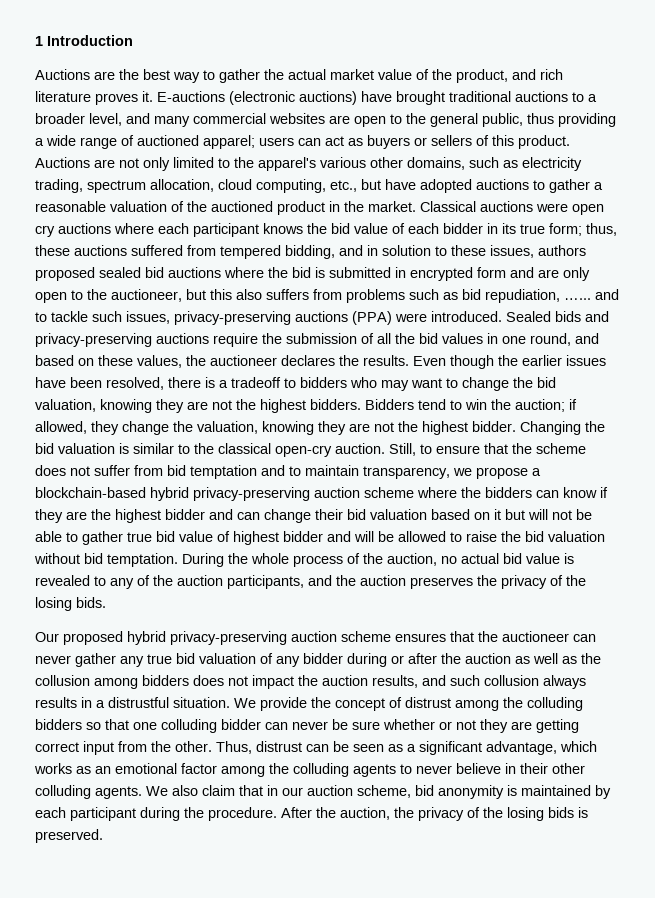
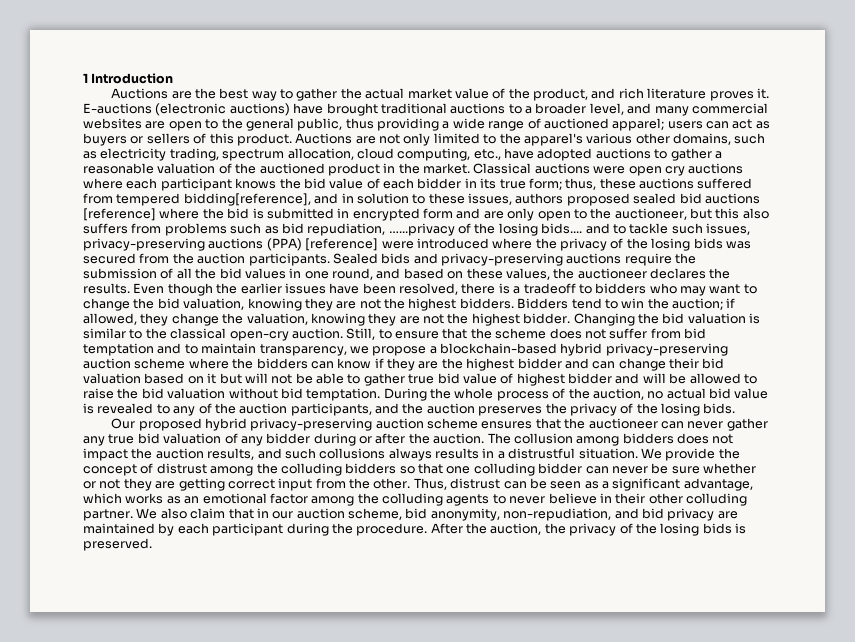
- Auctions are not only limited to the apparel's various other domains, such as electricity trading, spectrum allocation, cloud computing, etc., but have adopted auctions to gather a reasonable valuation of the auctioned product in the market.
+ Auctions are not only limited to the apparel's various other domains, such as electricity trading, spectrum allocation, cloud computing, etc., have adopted auctions to gather a reasonable valuation of the auctioned product in the market.
- thus, these auctions suffered from tempered bidding, and in solution to these issues, authors proposed sealed bid auctions where the bid is submitted in encrypted form and are only open to the auctioneer, but this also suffers from problems such as bid repudiation, …... and to tackle such issues, privacy-preserving auctions (PPA) were introduced.
+ thus, these auctions suffered from tempered bidding[reference], and in solution to these issues, authors proposed sealed bid auctions [reference] where the bid is submitted in encrypted form and are only open to the auctioneer, but this also suffers from problems such as bid repudiation, …...privacy of the losing bids.... and to tackle such issues, privacy-preserving auctions (PPA) [reference] were introduced where the privacy of the losing bids was secured from the auction participants.
- Our proposed hybrid privacy-preserving auction scheme ensures that the auctioneer can never gather any true bid valuation of any bidder during or after the auction as well as the collusion among bidders does not impact the auction results, and such collusion always results in a distrustful situation.
+ Our proposed hybrid privacy-preserving auction scheme ensures that the auctioneer can never gather any true bid valuation of any bidder during or after the auction. The collusion among bidders does not impact the auction results, and such collusions always results in a distrustful situation.
- Thus, distrust can be seen as a significant advantage, which works as an emotional factor among the colluding agents to never believe in their other colluding agents.
+ Thus, distrust can be seen as a significant advantage, which works as an emotional factor among the colluding agents to never believe in their other colluding partner.
- We also claim that in our auction scheme, bid anonymity is maintained by each participant during the procedure.
+ We also claim that in our auction scheme, bid anonymity, non-repudiation, and bid privacy are maintained by each participant during the procedure.

